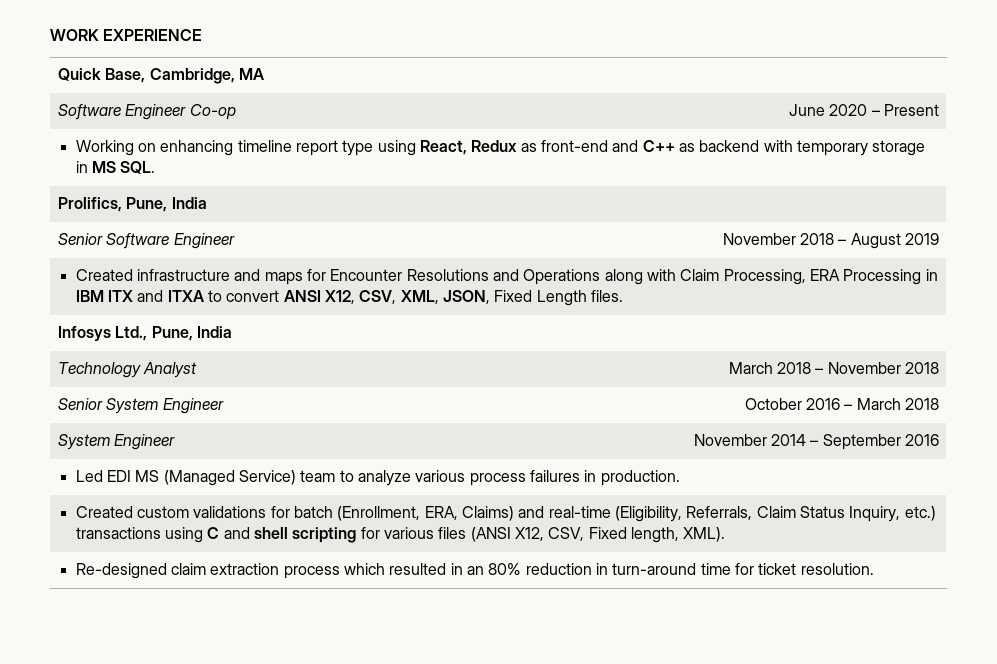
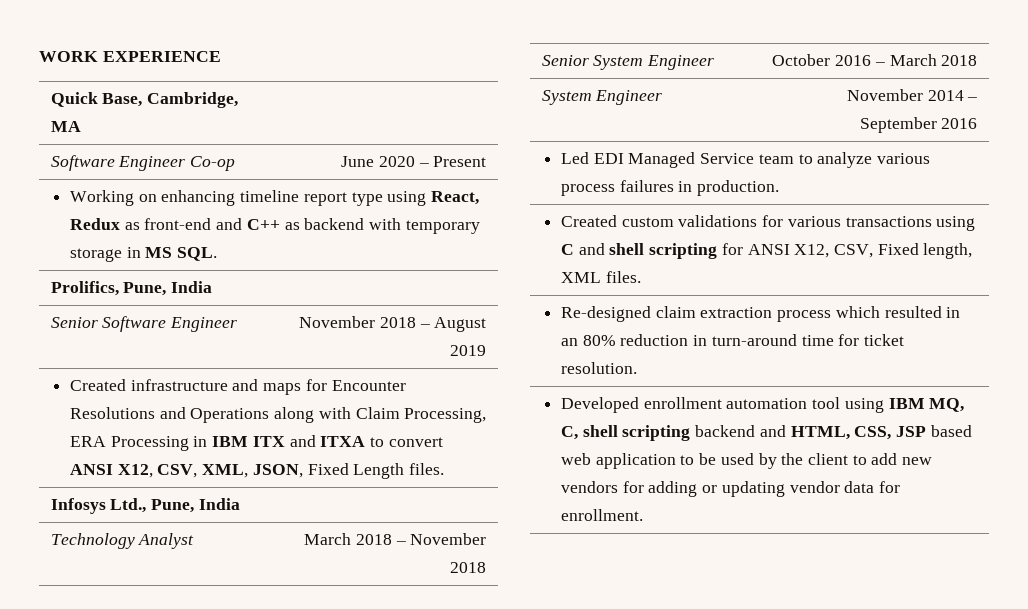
- Led EDI MS (Managed Service) team to analyze various process failures in production.
+ Led EDI Managed Service team to analyze various process failures in production.
- Created custom validations for batch (Enrollment, ERA, Claims) and real-time (Eligibility, Referrals, Claim Status Inquiry, etc.) transactions using C and shell scripting for various files (ANSI X12, CSV, Fixed length, XML).
+ Created custom validations for various transactions using C and shell scripting for ANSI X12, CSV, Fixed length, XML files.
+ Developed enrollment automation tool using IBM MQ, C, shell scripting backend and HTML, CSS, JSP based web application to be used by the client to add new vendors for adding or updating vendor data for enrollment.

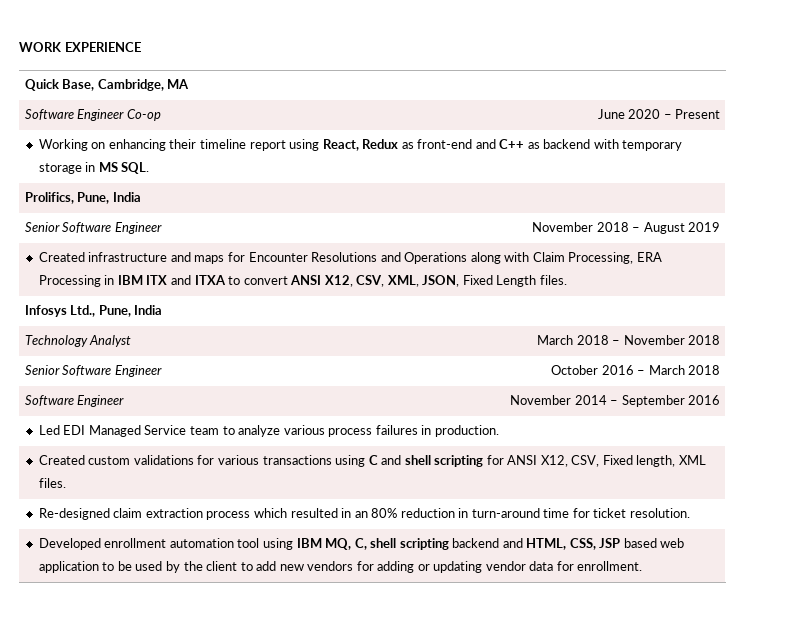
- Working on enhancing timeline report type using React, Redux as front-end and C++ as backend with temporary storage in MS SQL.
+ Working on enhancing their timeline report using React, Redux as front-end and C++ as backend with temporary storage in MS SQL.
- Senior System Engineer | October 2016 – March 2018
+ Senior Software Engineer | October 2016 – March 2018
- System Engineer | November 2014 – September 2016
+ Software Engineer | November 2014 – September 2016

